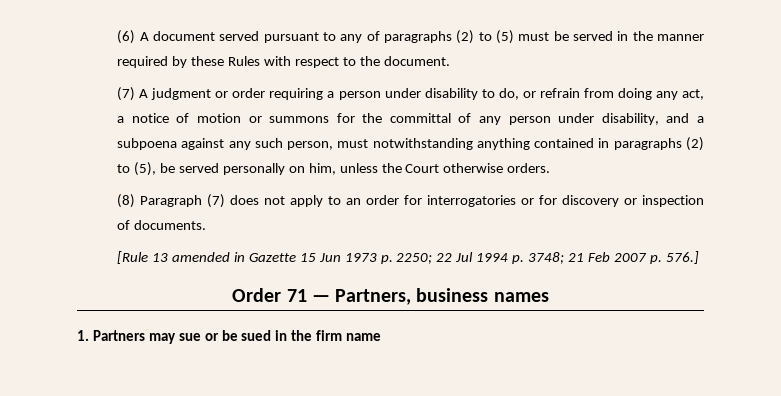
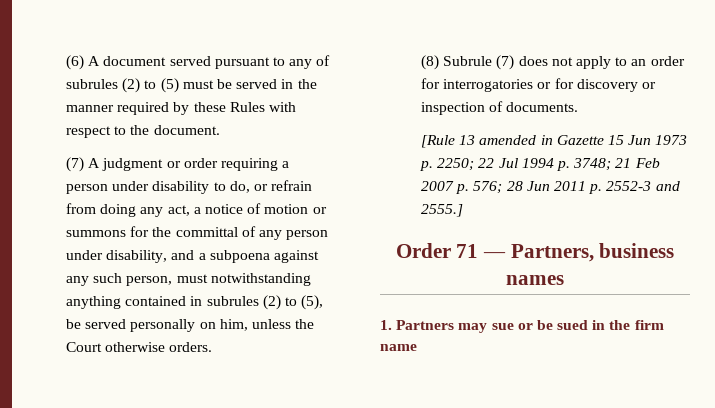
- (6) A document served pursuant to any of paragraphs (2) to (5) must be served in the manner required by these Rules with respect to the document.
+ (6) A document served pursuant to any of subrules (2) to (5) must be served in the manner required by these Rules with respect to the document.
- (7) A judgment or order requiring a person under disability to do, or refrain from doing any act, a notice of motion or summons for the committal of any person under disability, and a subpoena against any such person, must notwithstanding anything contained in paragraphs (2) to (5), be served personally on him, unless the Court otherwise orders.
+ (7) A judgment or order requiring a person under disability to do, or refrain from doing any act, a notice of motion or summons for the committal of any person under disability, and a subpoena against any such person, must notwithstanding anything contained in subrules (2) to (5), be served personally on him, unless the Court otherwise orders.
- (8) Paragraph (7) does not apply to an order for interrogatories or for discovery or inspection of documents.
+ (8) Subrule (7) does not apply to an order for interrogatories or for discovery or inspection of documents.
- [Rule 13 amended in Gazette 15 Jun 1973 p. 2250; 22 Jul 1994 p. 3748; 21 Feb 2007 p. 576.]
+ [Rule 13 amended in Gazette 15 Jun 1973 p. 2250; 22 Jul 1994 p. 3748; 21 Feb 2007 p. 576; 28 Jun 2011 p. 2552-3 and 2555.]

